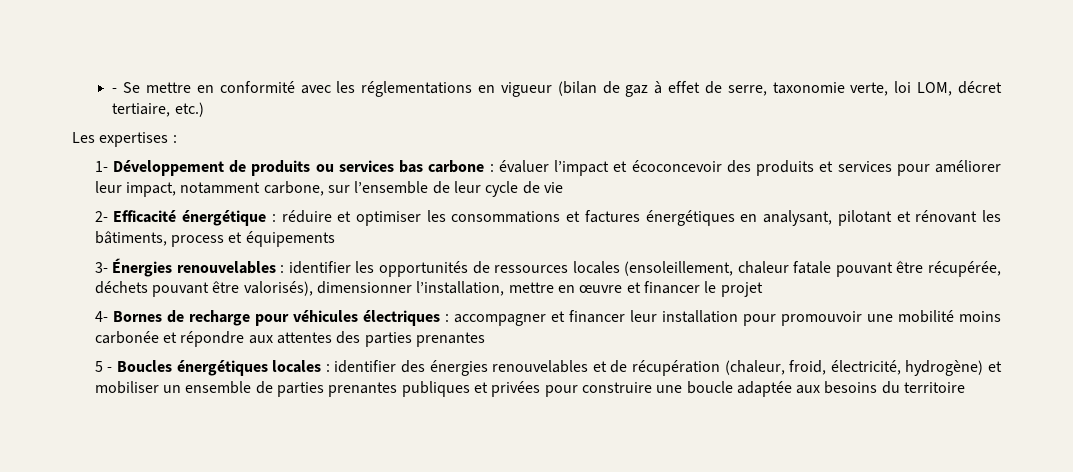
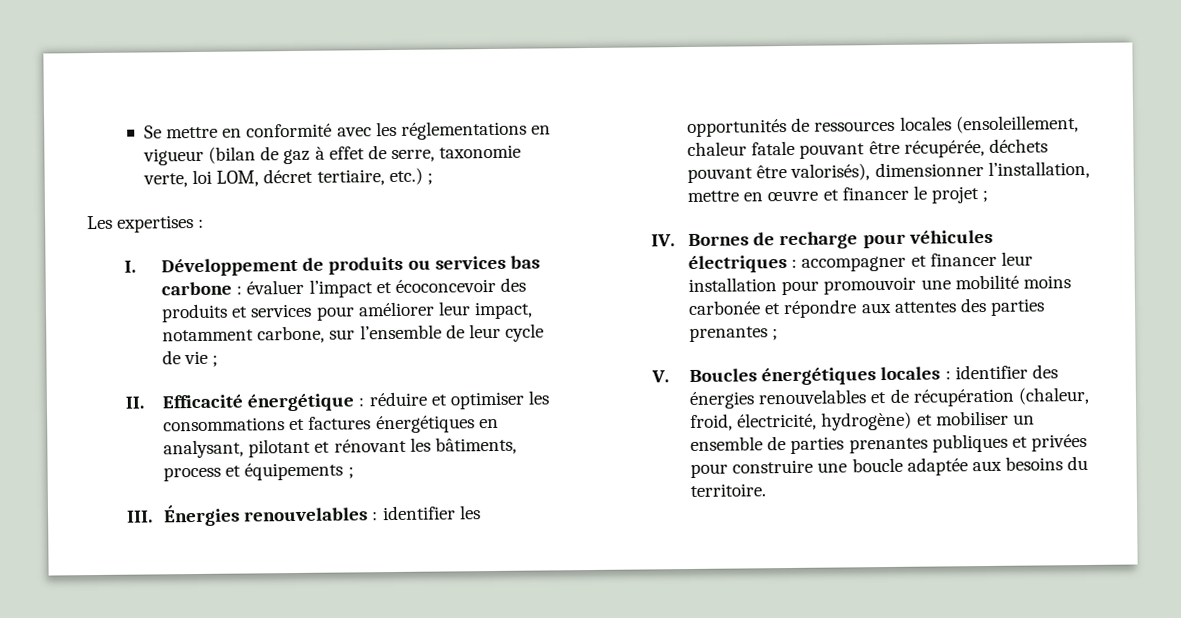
- - Se mettre en conformité avec les réglementations en vigueur (bilan de gaz à effet de serre, taxonomie verte, loi LOM, décret tertiaire, etc.)
+ Se mettre en conformité avec les réglementations en vigueur (bilan de gaz à effet de serre, taxonomie verte, loi LOM, décret tertiaire, etc.) ;
- 1- Développement de produits ou services bas carbone :
+ I. Développement de produits ou services bas carbone :
- évaluer l’impact et écoconcevoir des produits et services pour améliorer leur impact, notamment carbone, sur l’ensemble de leur cycle de vie
- 2- Efficacité énergétique :
+ évaluer l’impact et écoconcevoir des produits et services pour améliorer leur impact, notamment carbone, sur l’ensemble de leur cycle de vie ;
+ II. Efficacité énergétique :
- réduire et optimiser les consommations et factures énergétiques en analysant, pilotant et rénovant les bâtiments, process et équipements
- 3- Énergies renouvelables :
+ réduire et optimiser les consommations et factures énergétiques en analysant, pilotant et rénovant les bâtiments, process et équipements ;
+ III. Énergies renouvelables :
- identifier les opportunités de ressources locales (ensoleillement, chaleur fatale pouvant être récupérée, déchets pouvant être valorisés), dimensionner l’installation, mettre en œuvre et financer le projet
- 4- Bornes de recharge pour véhicules électriques :
+ identifier les opportunités de ressources locales (ensoleillement, chaleur fatale pouvant être récupérée, déchets pouvant être valorisés), dimensionner l’installation, mettre en œuvre et financer le projet ;
+ IV. Bornes de recharge pour véhicules électriques :
- accompagner et financer leur installation pour promouvoir une mobilité moins carbonée et répondre aux attentes des parties prenantes
- 5 - Boucles énergétiques locales :
+ accompagner et financer leur installation pour promouvoir une mobilité moins carbonée et répondre aux attentes des parties prenantes ;
+ V. Boucles énergétiques locales :
- identifier des énergies renouvelables et de récupération (chaleur, froid, électricité, hydrogène) et mobiliser un ensemble de parties prenantes publiques et privées pour construire une boucle adaptée aux besoins du territoire
+ identifier des énergies renouvelables et de récupération (chaleur, froid, électricité, hydrogène) et mobiliser un ensemble de parties prenantes publiques et privées pour construire une boucle adaptée aux besoins du territoire.

